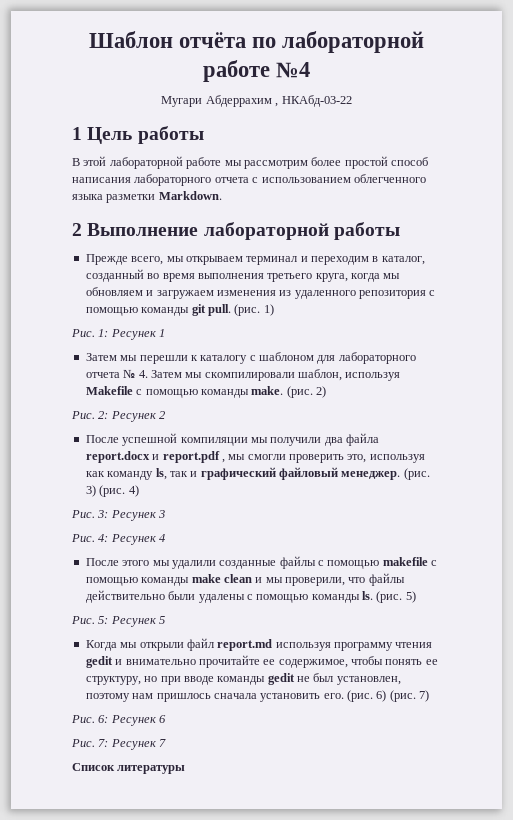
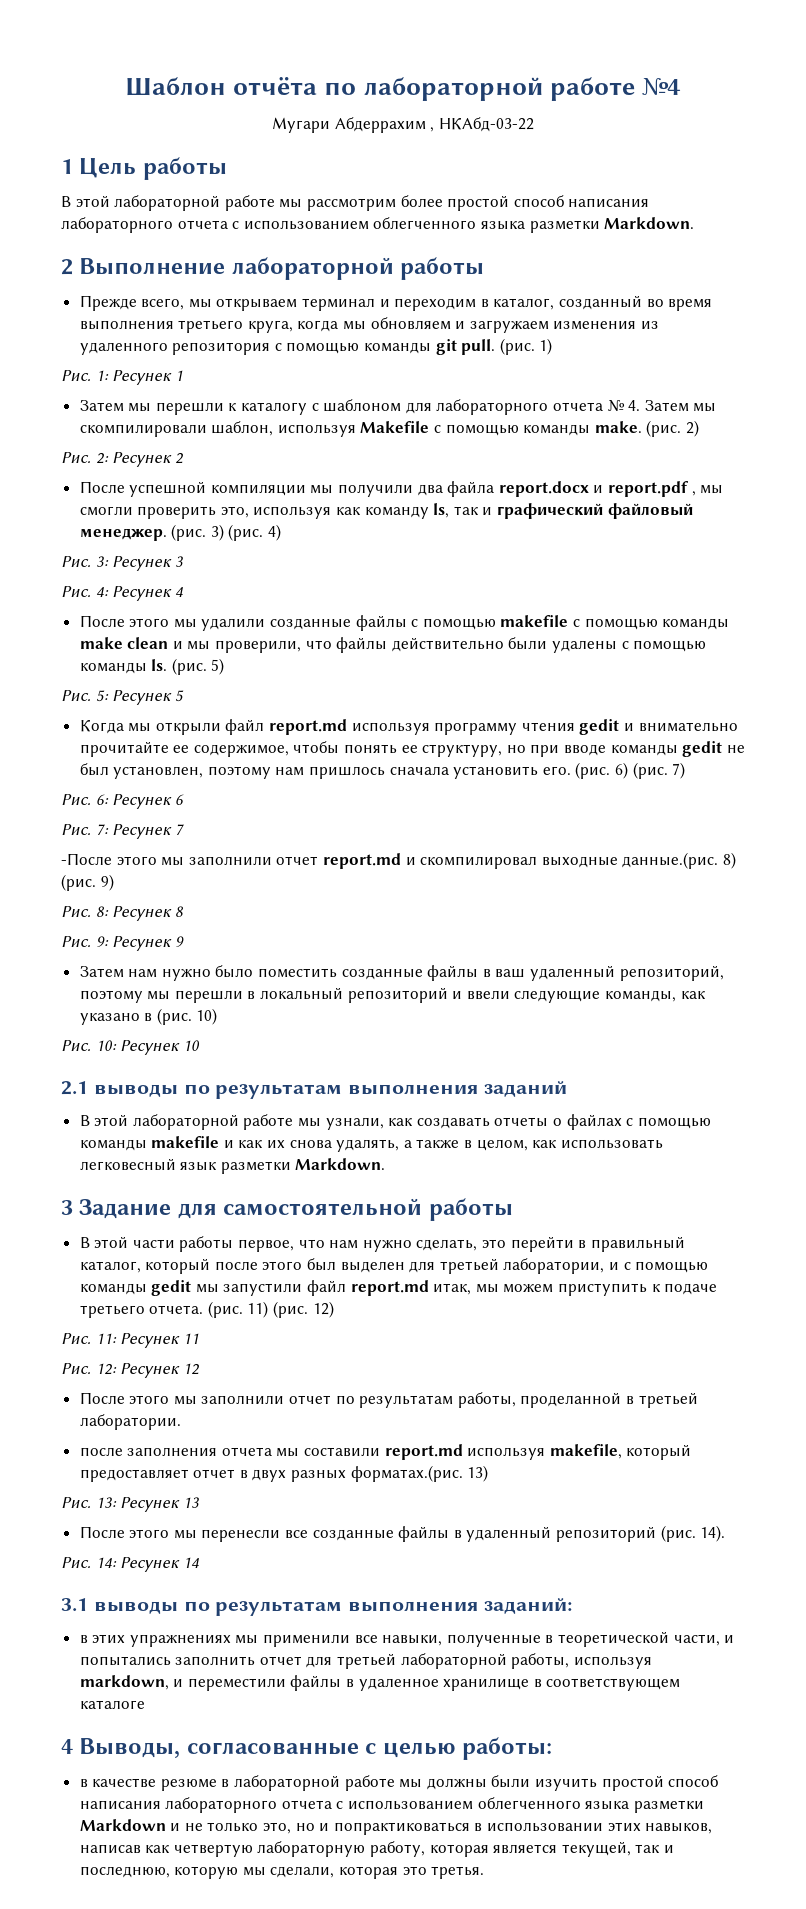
- Список литературы
+ -После этого мы заполнили отчет report.md и скомпилировал выходные данные.(рис. 8) (рис. 9)
+ Рис. 8: Ресунек 8
+ Рис. 9: Ресунек 9
+ Затем нам нужно было поместить созданные файлы в ваш удаленный репозиторий, поэтому мы перешли в локальный репозиторий и ввели следующие команды, как указано в (рис. 10)
+ Рис. 10: Ресунек 10
+ 2.1 выводы по результатам выполнения заданий
+ В этой лабораторной работе мы узнали, как создавать отчеты о файлах с помощью команды makefile и как их снова удалять, а также в целом, как использовать легковесный язык разметки Markdown.
+ 3 Задание для самостоятельной работы
+ В этой части работы первое, что нам нужно сделать, это перейти в правильный каталог, который после этого был выделен для третьей лаборатории, и с помощью команды gedit мы запустили файл report.md итак, мы можем приступить к подаче третьего отчета. (рис. 11) (рис. 12)
+ Рис. 11: Ресунек 11
+ Рис. 12: Ресунек 12
+ После этого мы заполнили отчет по результатам работы, проделанной в третьей лаборатории.
+ после заполнения отчета мы составили report.md используя makefile, который предоставляет отчет в двух разных форматах.(рис. 13)
+ Рис. 13: Ресунек 13
+ После этого мы перенесли все созданные файлы в удаленный репозиторий (рис. 14).
+ Рис. 14: Ресунек 14
+ 3.1 выводы по результатам выполнения заданий:
+ в этих упражнениях мы применили все навыки, полученные в теоретической части, и попытались заполнить отчет для третьей лабораторной работы, используя markdown, и переместили файлы в удаленное хранилище в соответствующем каталоге
+ 4 Выводы, согласованные с целью работы:
+ в качестве резюме в лабораторной работе мы должны были изучить простой способ написания лабораторного отчета с использованием облегченного языка разметки Markdown и не только это, но и попрактиковаться в использовании этих навыков, написав как четвертую лабораторную работу, которая является текущей, так и последнюю, которую мы сделали, которая это третья.

